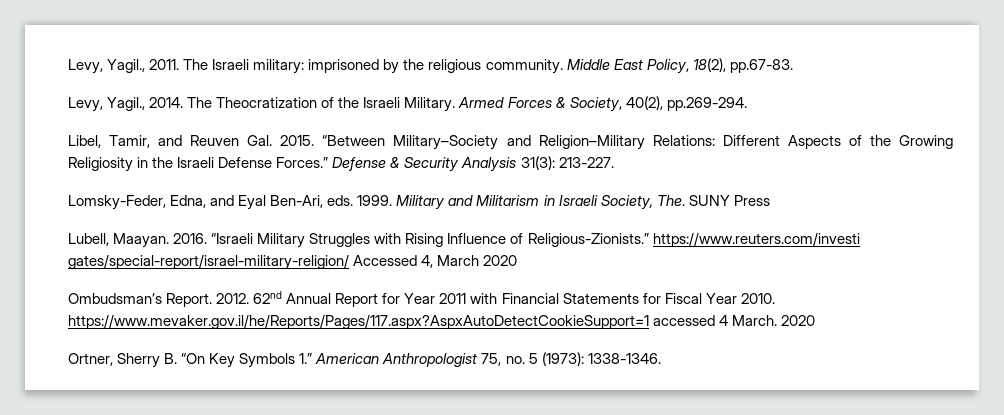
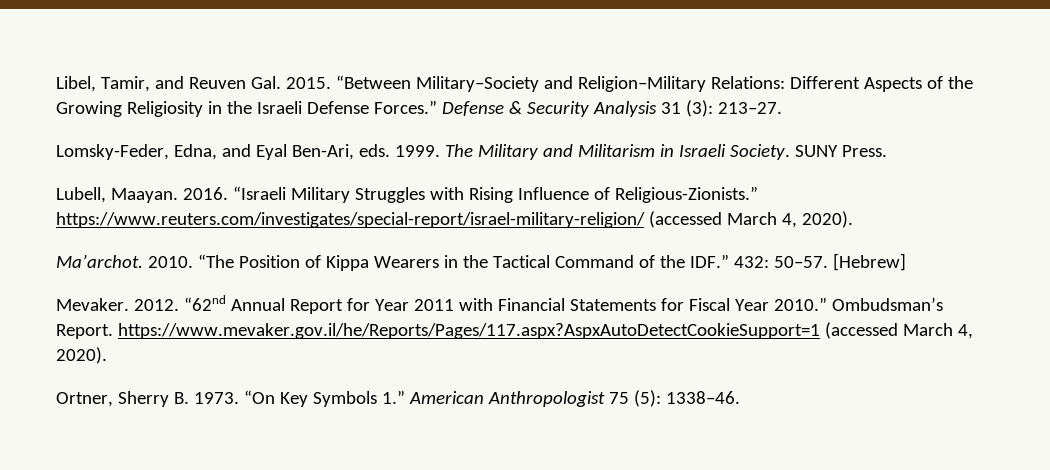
- Levy, Yagil., 2011. The Israeli military: imprisoned by the religious community. Middle East Policy, 18(2), pp.67-83.
- Levy, Yagil., 2014. The Theocratization of the Israeli Military. Armed Forces & Society, 40(2), pp.269-294.
- Defense & Security Analysis 31(3): 213-227.
+ Defense & Security Analysis 31 (3): 213–27.
- Military and Militarism in Israeli Society, The. SUNY Press
+ The Military and Militarism in Israeli Society. SUNY Press.
- “Israeli Military Struggles with Rising Influence of Religious-Zionists.” https://www.reuters.com/investi gates/special-report/israel-military-religion/ Accessed 4, March 2020
- Ombudsman’s Report. 2012. 62nd Annual Report for Year 2011 with Financial Statements for Fiscal Year 2010. https://www.mevaker.gov.il/he/Reports/Pages/117.aspx?AspxAutoDetectCookieSupport=1 accessed 4 March. 2020
+ “Israeli Military Struggles with Rising Influence of Religious-Zionists.” https://www.reuters.com/investigates/special-report/israel-military-religion/ (accessed March 4, 2020).
+ Ma’archot. 2010. “The Position of Kippa Wearers in the Tactical Command of the IDF.” 432: 50–57. [Hebrew]
+ Mevaker. 2012. “62nd Annual Report for Year 2011 with Financial Statements for Fiscal Year 2010.” Ombudsman’s Report. https://www.mevaker.gov.il/he/Reports/Pages/117.aspx?AspxAutoDetectCookieSupport=1 (accessed March 4, 2020).
- Ortner, Sherry B. “On Key Symbols 1.” American Anthropologist 75, no. 5 (1973): 1338-1346.
+ Ortner, Sherry B. 1973. “On Key Symbols 1.” American Anthropologist 75 (5): 1338–46.

